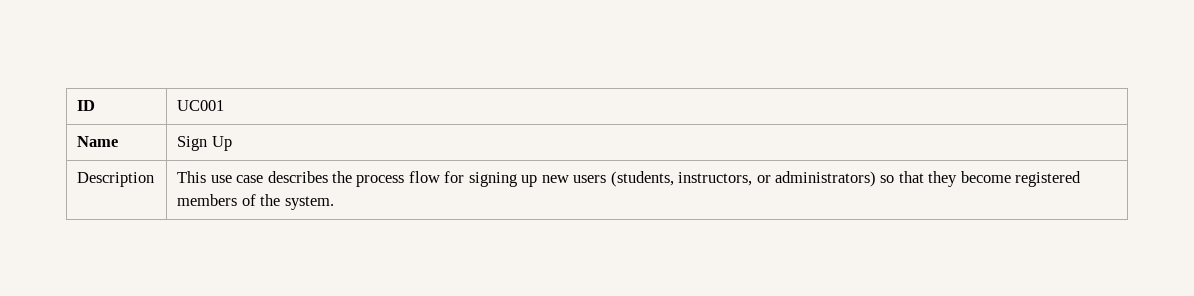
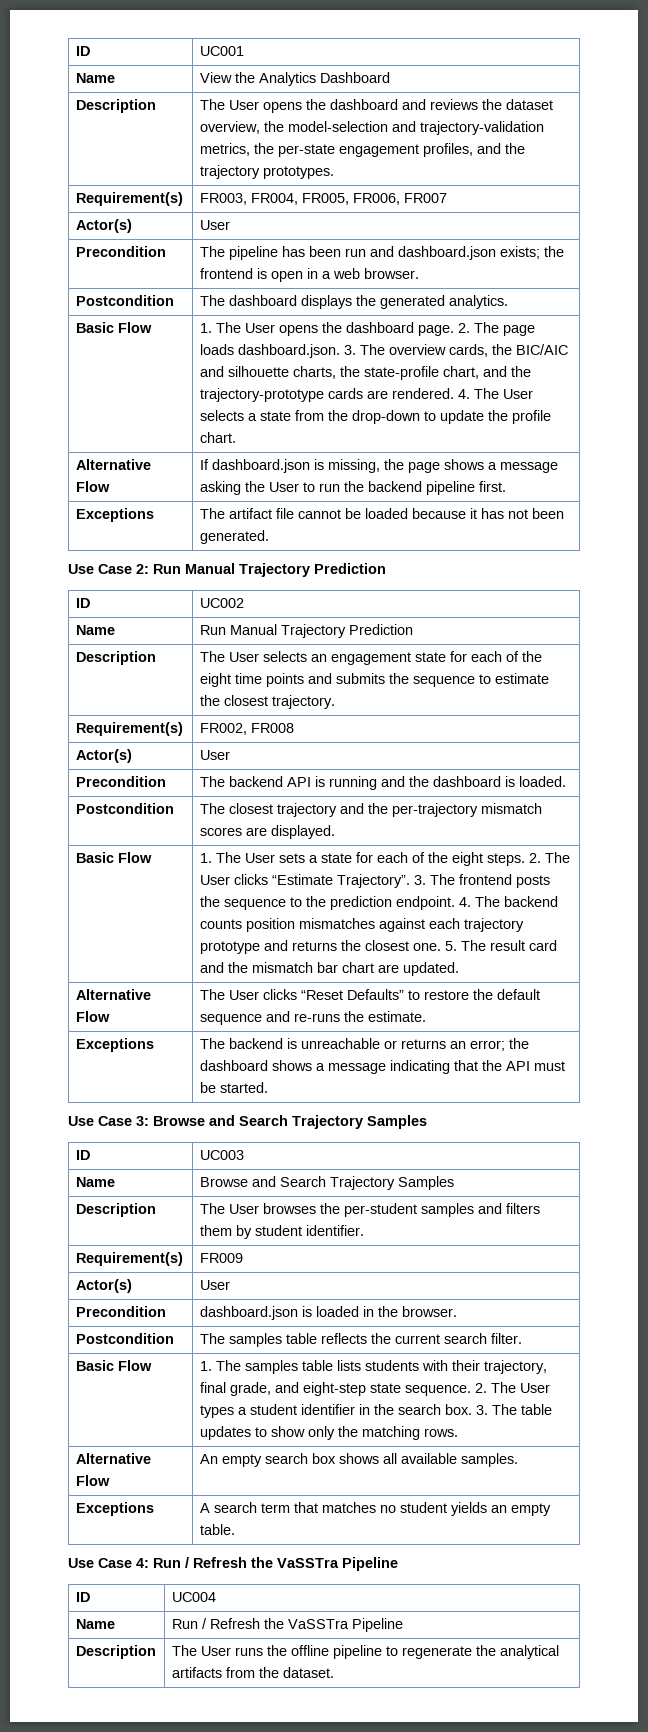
- Name | Sign Up
- Description | This use case describes the process flow for signing up new users (students, instructors, or administrators) so that they become registered members of the system.
+ Name | View the Analytics Dashboard
+ Description | The User opens the dashboard and reviews the dataset overview, the model-selection and trajectory-validation metrics, the per-state engagement profiles, and the trajectory prototypes.
+ Requirement(s) | FR003, FR004, FR005, FR006, FR007
+ Actor(s) | User
+ Precondition | The pipeline has been run and dashboard.json exists; the frontend is open in a web browser.
+ Postcondition | The dashboard displays the generated analytics.
+ Basic Flow | 1. The User opens the dashboard page. 2. The page loads dashboard.json. 3. The overview cards, the BIC/AIC and silhouette charts, the state-profile chart, and the trajectory-prototype cards are rendered. 4. The User selects a state from the drop-down to update the profile chart.
+ Alternative Flow | If dashboard.json is missing, the page shows a message asking the User to run the backend pipeline first.
+ Exceptions | The artifact file cannot be loaded because it has not been generated.
+ Use Case 2: Run Manual Trajectory Prediction
+ ID | UC002
+ Name | Run Manual Trajectory Prediction
+ Description | The User selects an engagement state for each of the eight time points and submits the sequence to estimate the closest trajectory.
+ Requirement(s) | FR002, FR008
+ Actor(s) | User
+ Precondition | The backend API is running and the dashboard is loaded.
+ Postcondition | The closest trajectory and the per-trajectory mismatch scores are displayed.
+ Basic Flow | 1. The User sets a state for each of the eight steps. 2. The User clicks “Estimate Trajectory”. 3. The frontend posts the sequence to the prediction endpoint. 4. The backend counts position mismatches against each trajectory prototype and returns the closest one. 5. The result card and the mismatch bar chart are updated.
+ Alternative Flow | The User clicks “Reset Defaults” to restore the default sequence and re-runs the estimate.
+ Exceptions | The backend is unreachable or returns an error; the dashboard shows a message indicating that the API must be started.
+ Use Case 3: Browse and Search Trajectory Samples
+ ID | UC003
+ Name | Browse and Search Trajectory Samples
+ Description | The User browses the per-student samples and filters them by student identifier.
+ Requirement(s) | FR009
+ Actor(s) | User
+ Precondition | dashboard.json is loaded in the browser.
+ Postcondition | The samples table reflects the current search filter.
+ Basic Flow | 1. The samples table lists students with their trajectory, final grade, and eight-step state sequence. 2. The User types a student identifier in the search box. 3. The table updates to show only the matching rows.
+ Alternative Flow | An empty search box shows all available samples.
+ Exceptions | A search term that matches no student yields an empty table.
+ Use Case 4: Run / Refresh the VaSSTra Pipeline
+ ID | UC004
+ Name | Run / Refresh the VaSSTra Pipeline
+ Description | The User runs the offline pipeline to regenerate the analytical artifacts from the dataset.

